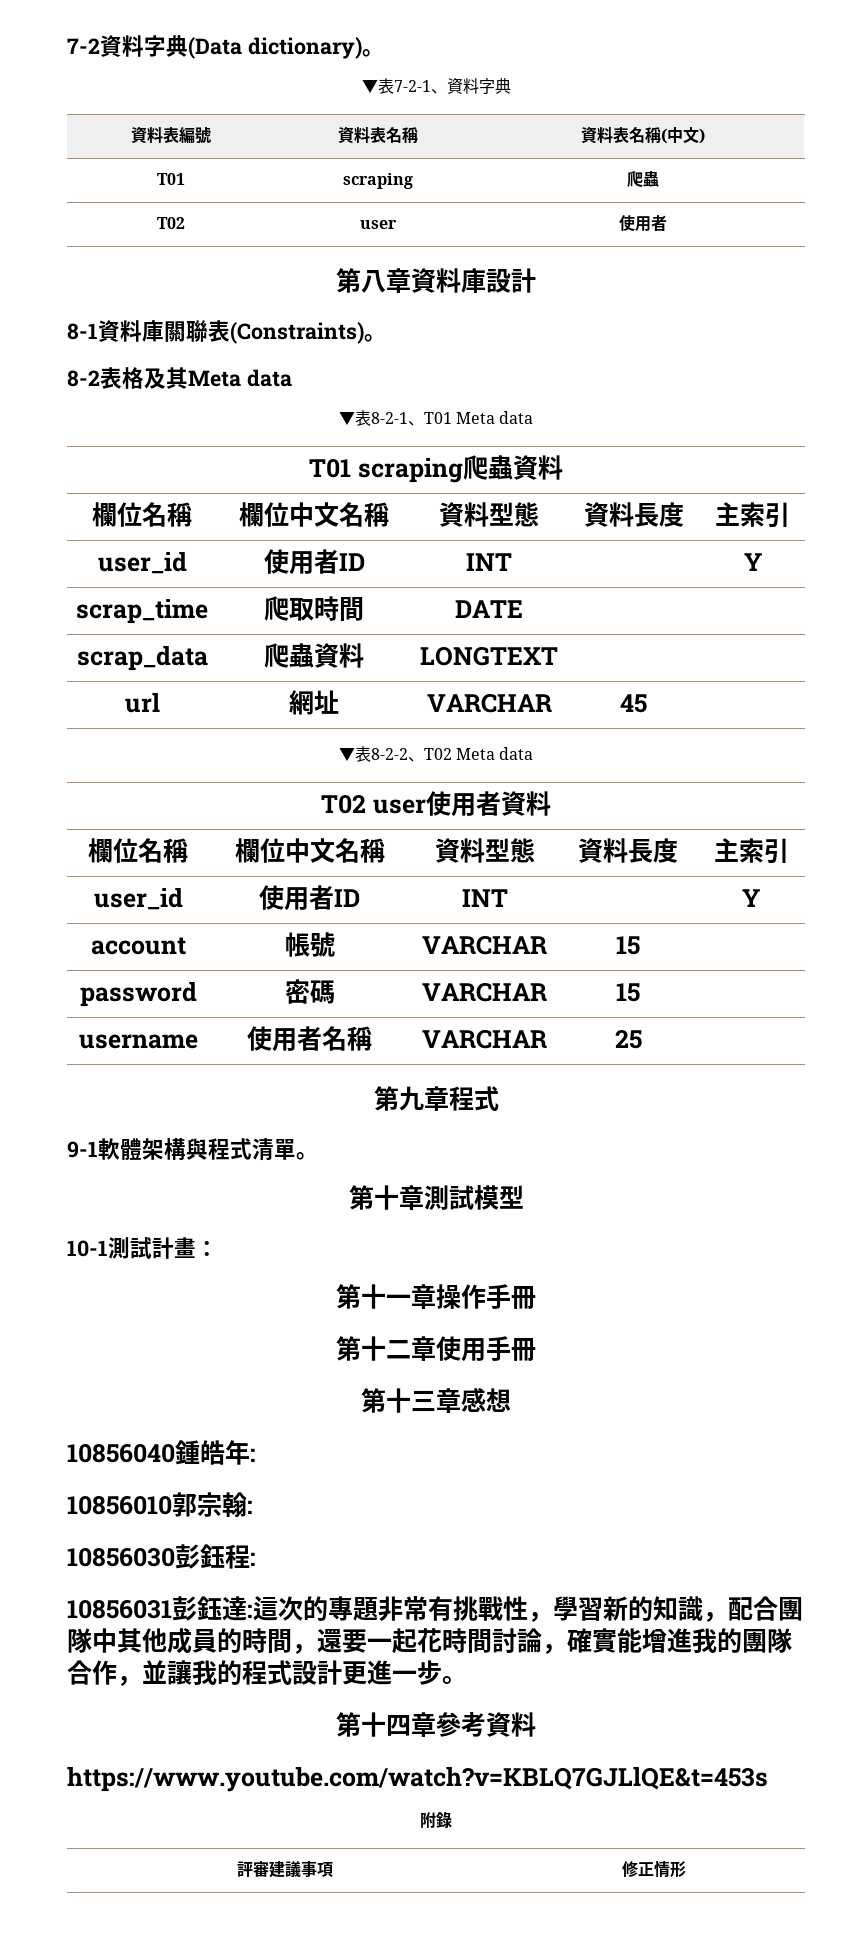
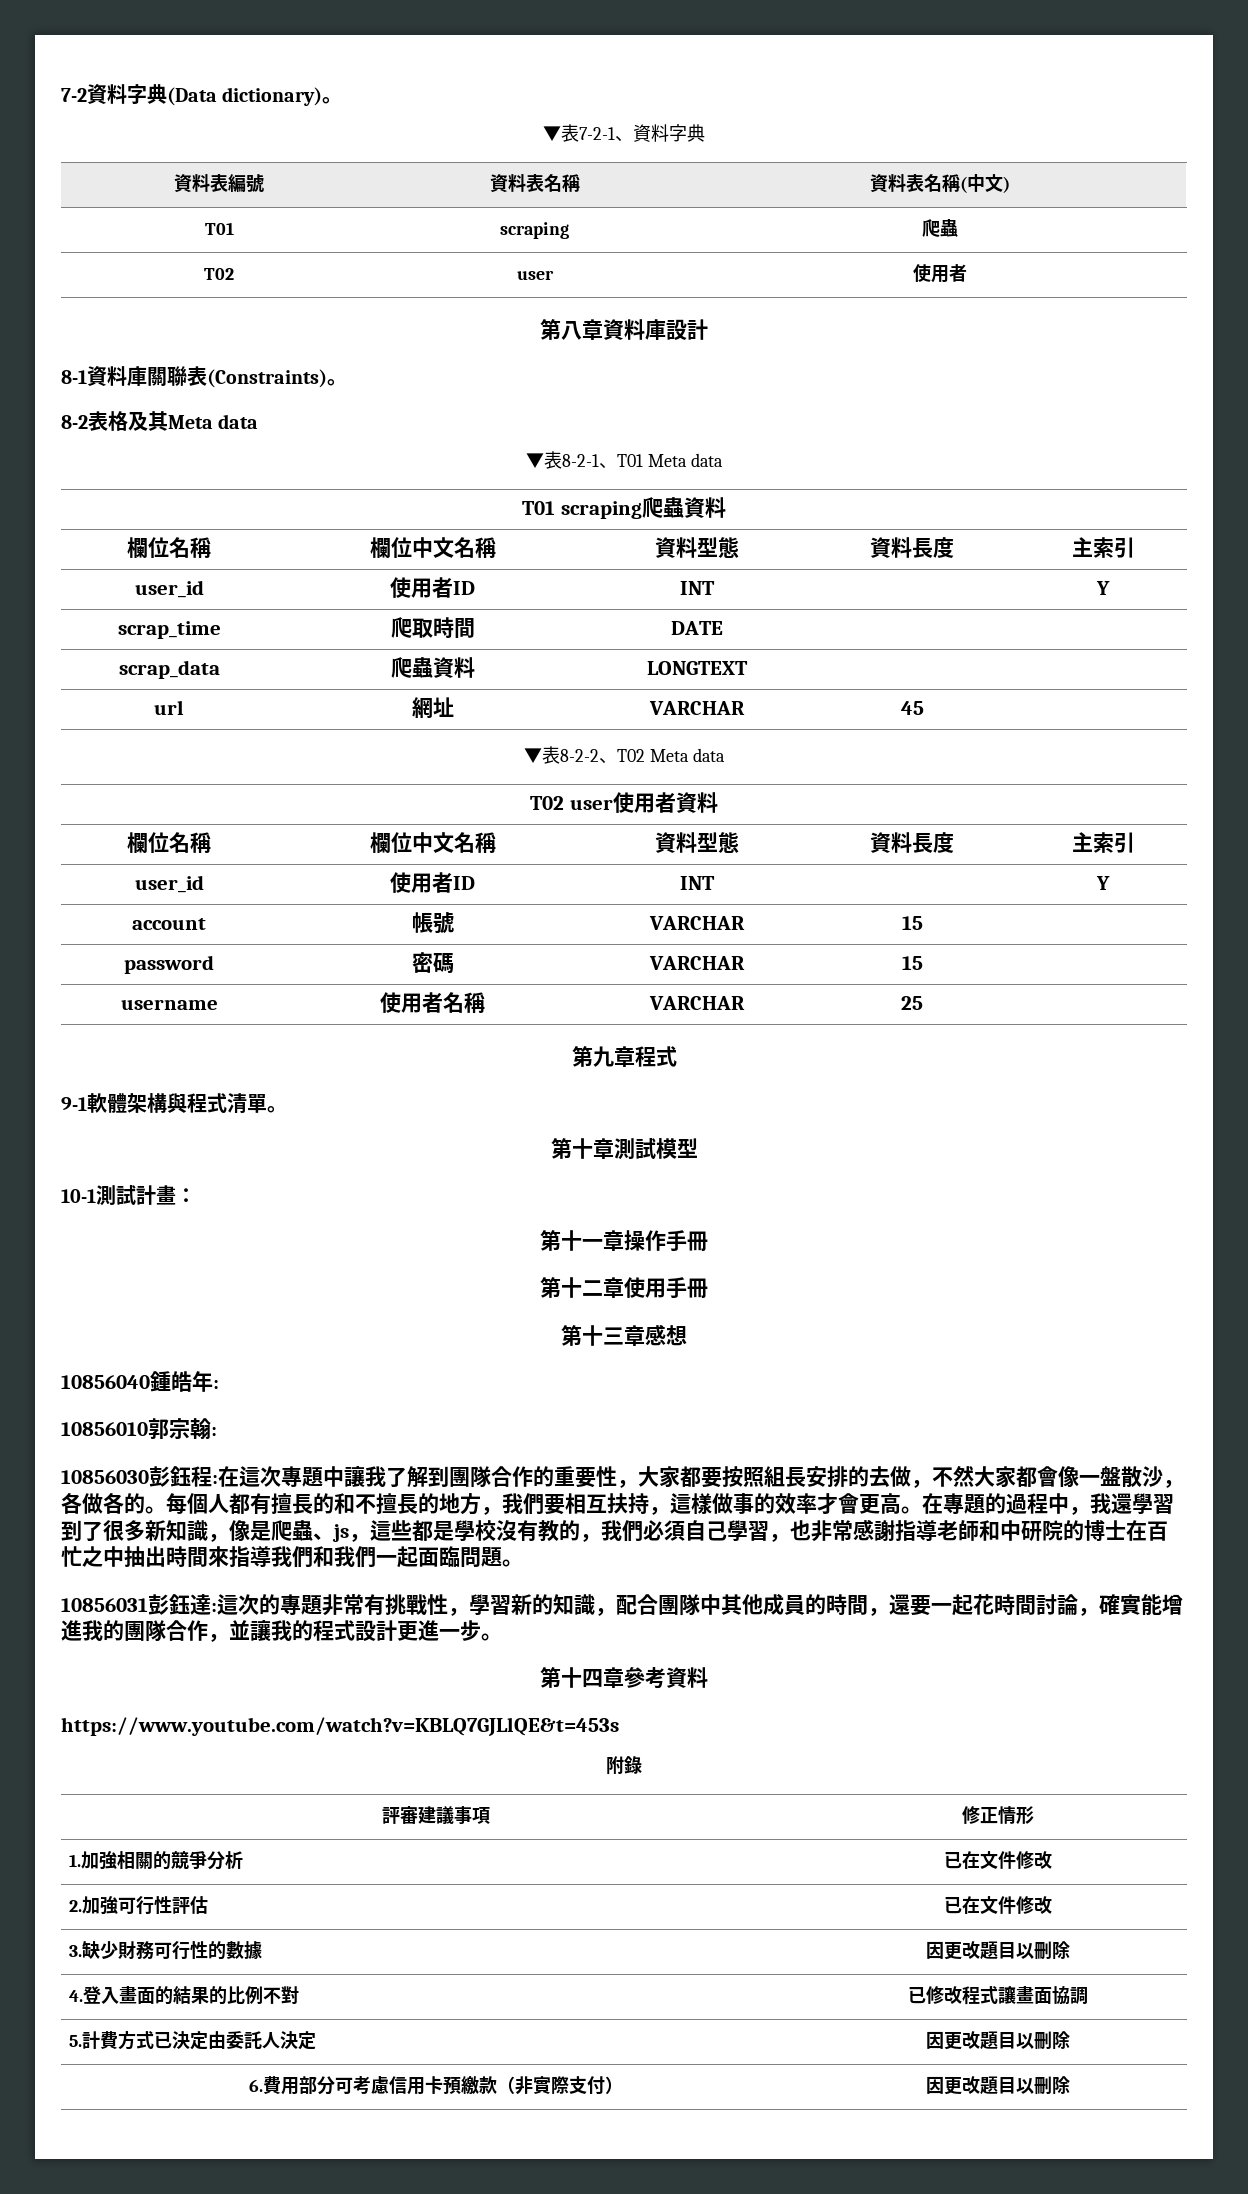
- 10856030彭鈺程:
+ 10856030彭鈺程:在這次專題中讓我了解到團隊合作的重要性，大家都要按照組長安排的去做，不然大家都會像一盤散沙，各做各的。每個人都有擅長的和不擅長的地方，我們要相互扶持，這樣做事的效率才會更高。在專題的過程中，我還學習到了很多新知識，像是爬蟲、js，這些都是學校沒有教的，我們必須自己學習，也非常感謝指導老師和中研院的博士在百忙之中抽出時間來指導我們和我們一起面臨問題。
+ 1.加強相關的競爭分析 | 已在文件修改
+ 2.加強可行性評估 | 已在文件修改
+ 3.缺少財務可行性的數據 | 因更改題目以刪除
+ 4.登入畫面的結果的比例不對 | 已修改程式讓畫面協調
+ 5.計費方式已決定由委託人決定 | 因更改題目以刪除
+ 6.費用部分可考慮信用卡預繳款（非實際支付） | 因更改題目以刪除

